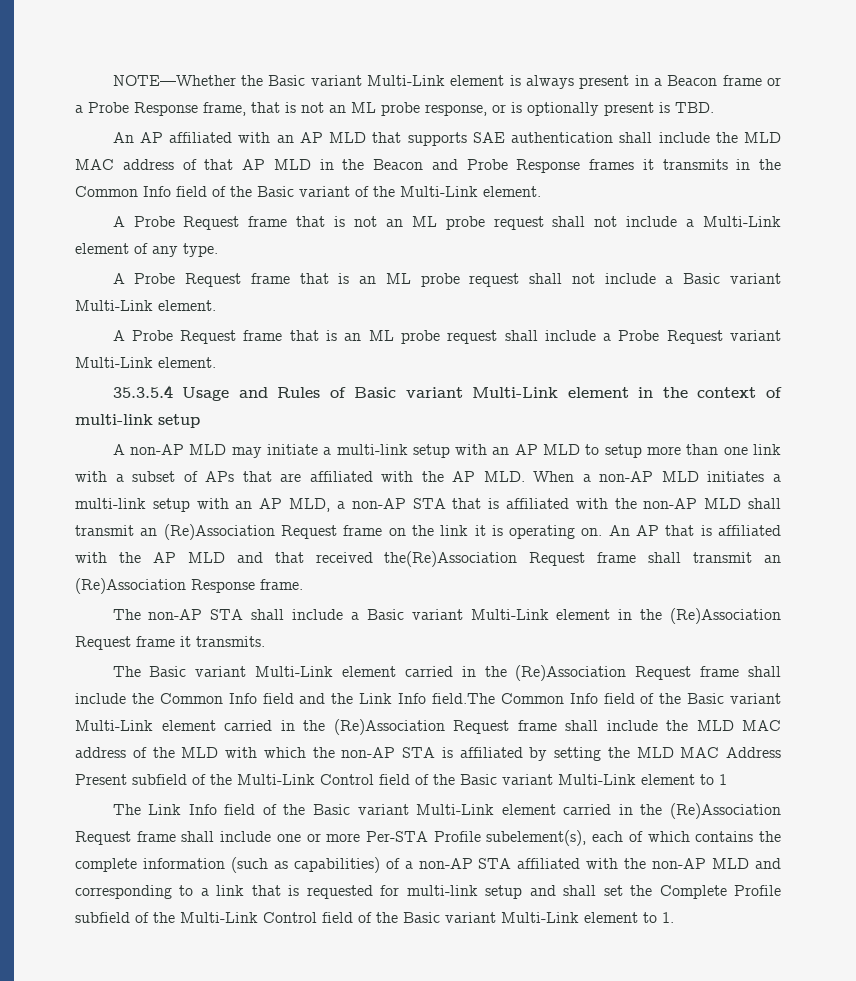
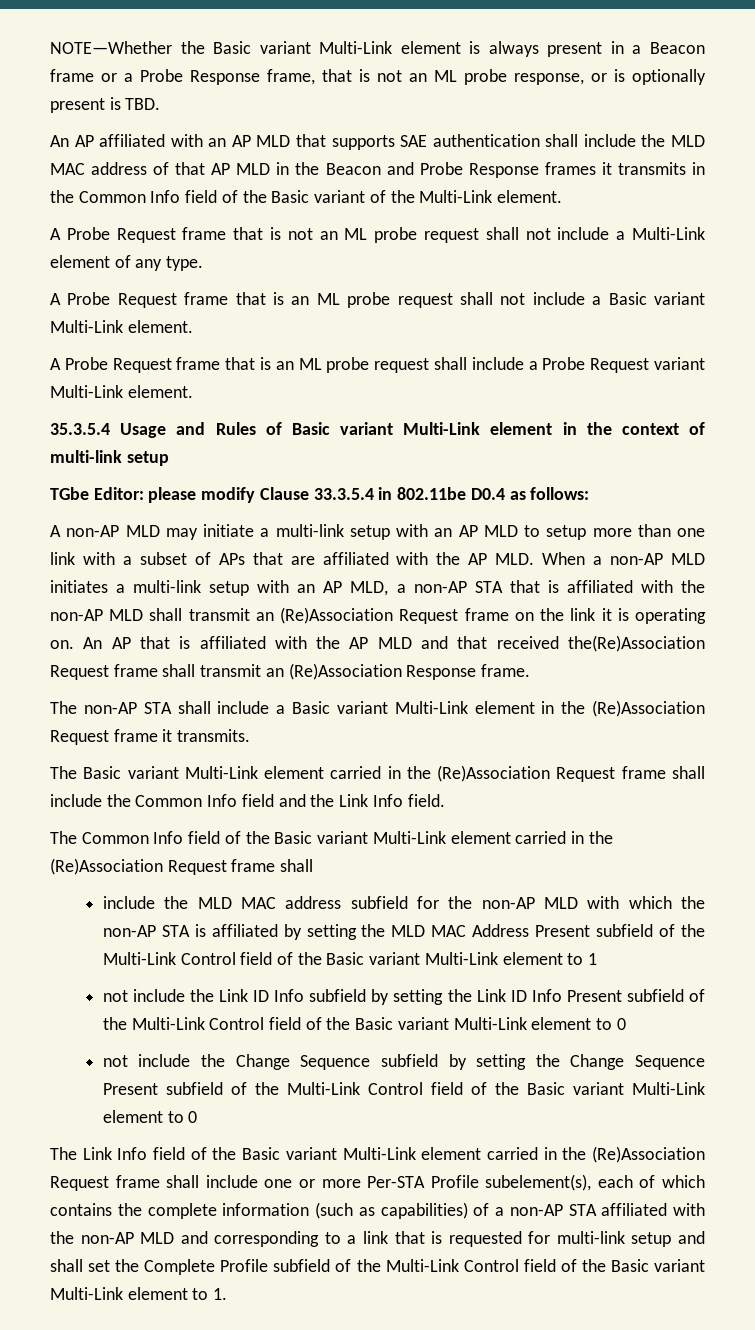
+ TGbe Editor: please modify Clause 33.3.5.4 in 802.11be D0.4 as follows:
- The Basic variant Multi-Link element carried in the (Re)Association Request frame shall include the Common Info field and the Link Info field.The Common Info field of the Basic variant Multi-Link element carried in the (Re)Association Request frame shall include the MLD MAC address of the MLD with which the non-AP STA is affiliated by setting the MLD MAC Address Present subfield of the Multi-Link Control field of the Basic variant Multi-Link element to 1
+ The Basic variant Multi-Link element carried in the (Re)Association Request frame shall include the Common Info field and the Link Info field.
+ The Common Info field of the Basic variant Multi-Link element carried in the (Re)Association Request frame shall
+ include the MLD MAC address subfield for the non-AP MLD with which the non-AP STA is affiliated by setting the MLD MAC Address Present subfield of the Multi-Link Control field of the Basic variant Multi-Link element to 1
+ not include the Link ID Info subfield by setting the Link ID Info Present subfield of the Multi-Link Control field of the Basic variant Multi-Link element to 0
+ not include the Change Sequence subfield by setting the Change Sequence Present subfield of the Multi-Link Control field of the Basic variant Multi-Link element to 0

